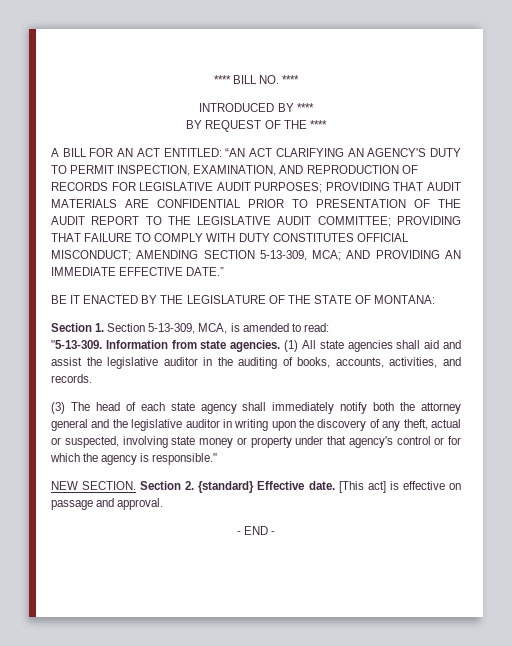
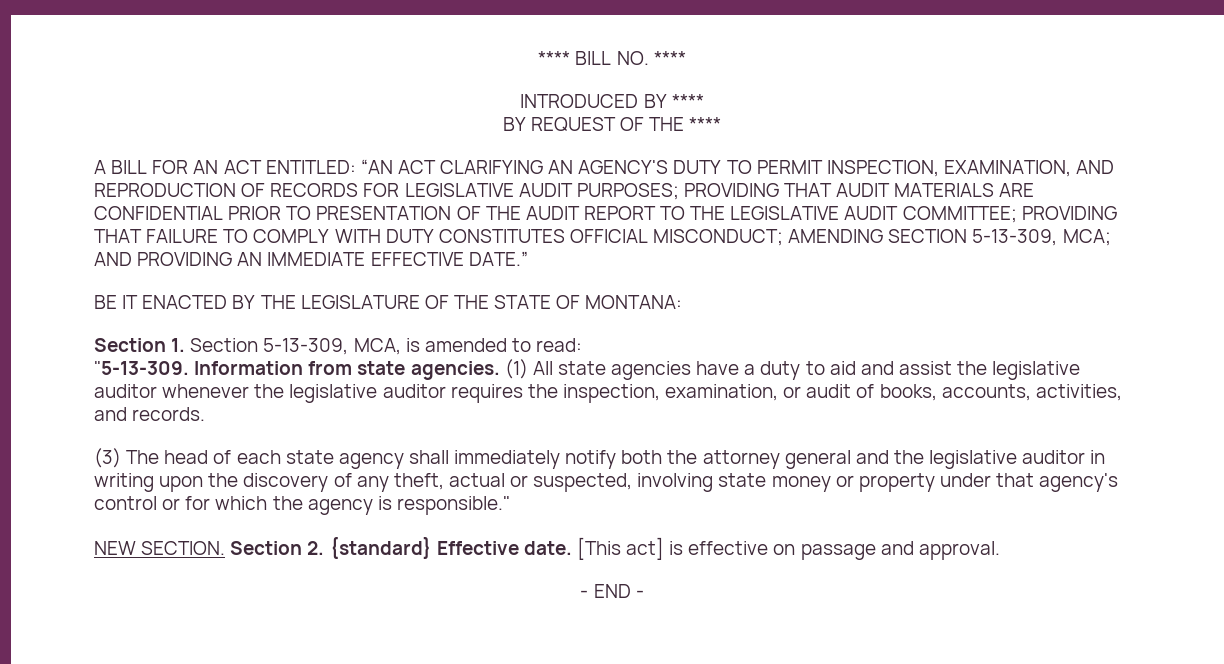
- (1) All state agencies shall aid and assist the legislative auditor in the auditing of books, accounts, activities, and records.
+ (1) All state agencies have a duty to aid and assist the legislative auditor whenever the legislative auditor requires the inspection, examination, or audit of books, accounts, activities, and records.

